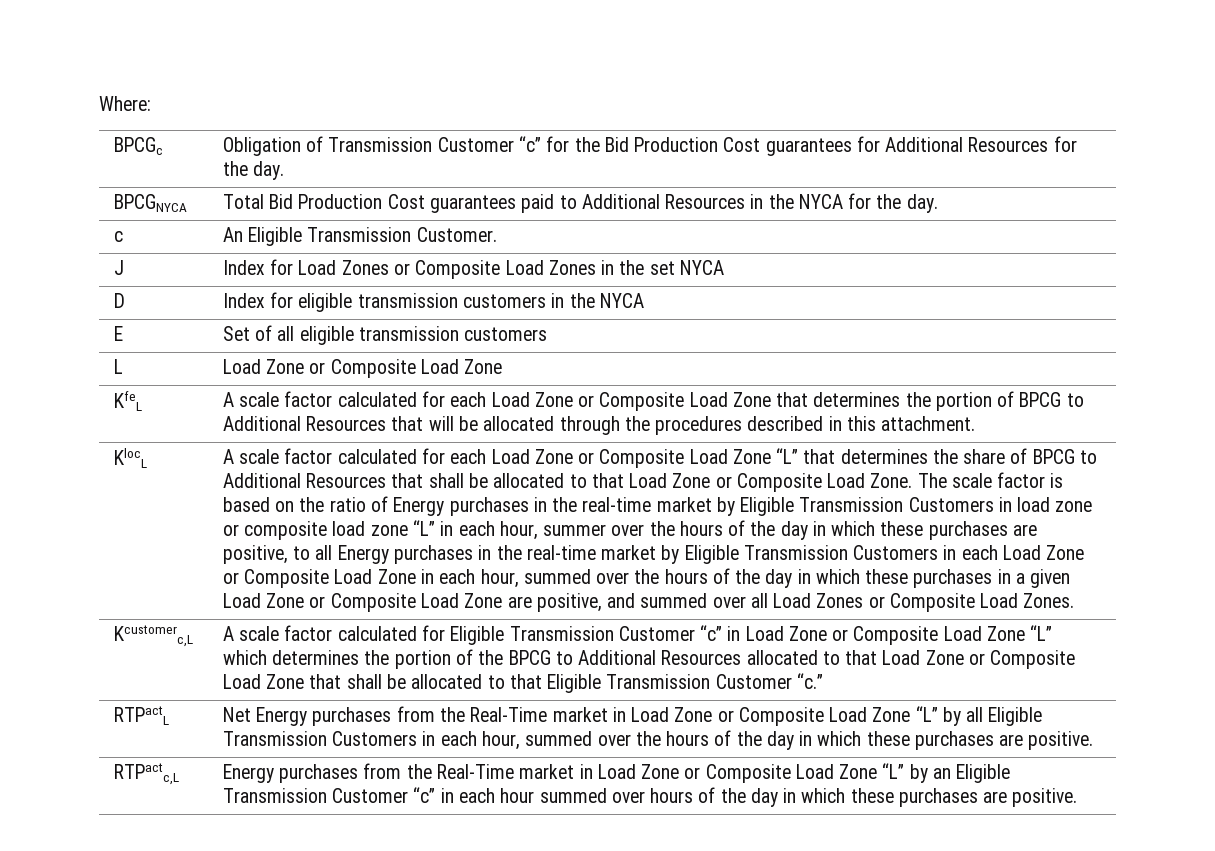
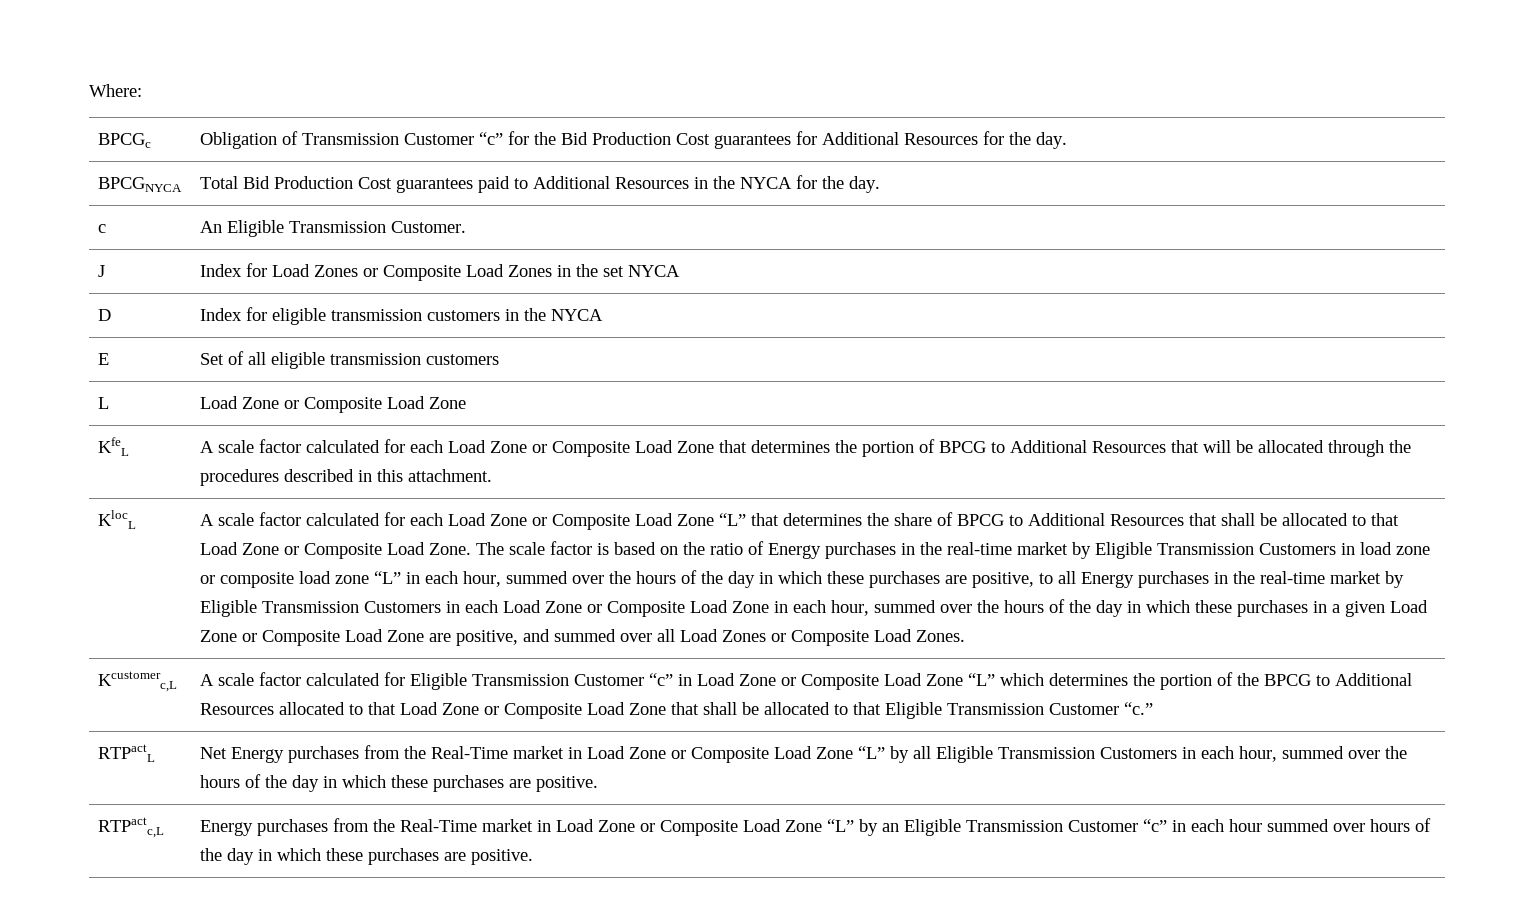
- The scale factor is based on the ratio of Energy purchases in the real-time market by Eligible Transmission Customers in load zone or composite load zone “L” in each hour, summer over the hours of the day in which these purchases are positive, to all Energy purchases in the real-time market by Eligible Transmission Customers in each Load Zone or Composite Load Zone in each hour, summed over the hours of the day in which these purchases in a given Load Zone or Composite Load Zone are positive, and summed over all Load Zones or Composite Load Zones.
+ The scale factor is based on the ratio of Energy purchases in the real-time market by Eligible Transmission Customers in load zone or composite load zone “L” in each hour, summed over the hours of the day in which these purchases are positive, to all Energy purchases in the real-time market by Eligible Transmission Customers in each Load Zone or Composite Load Zone in each hour, summed over the hours of the day in which these purchases in a given Load Zone or Composite Load Zone are positive, and summed over all Load Zones or Composite Load Zones.

